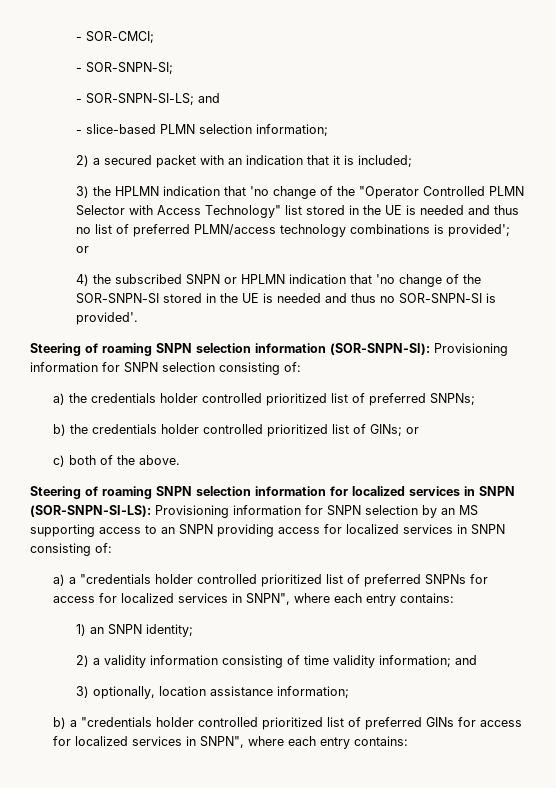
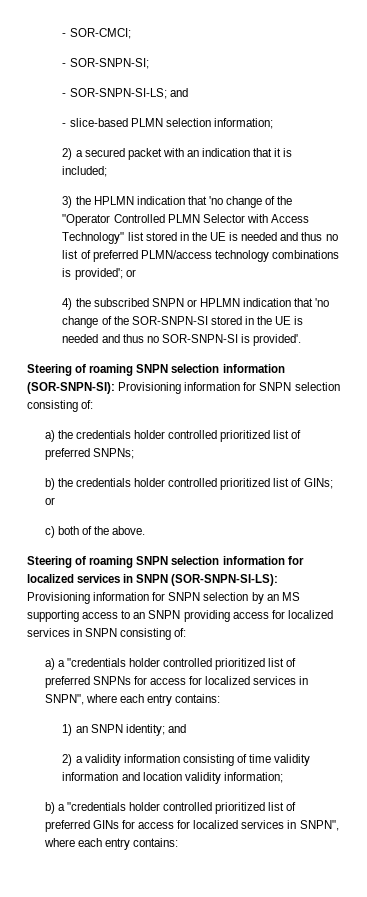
- 1) an SNPN identity;
+ 1) an SNPN identity; and
- 2) a validity information consisting of time validity information; and
- 3) optionally, location assistance information;
+ 2) a validity information consisting of time validity information and location validity information;

